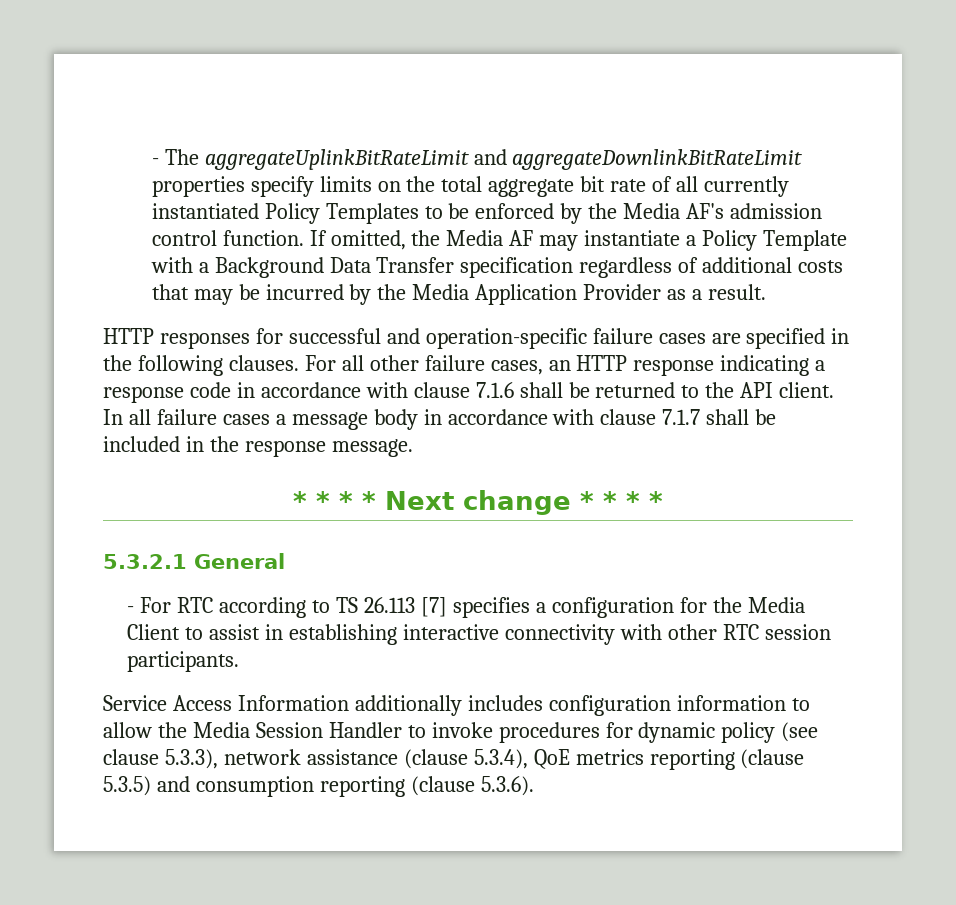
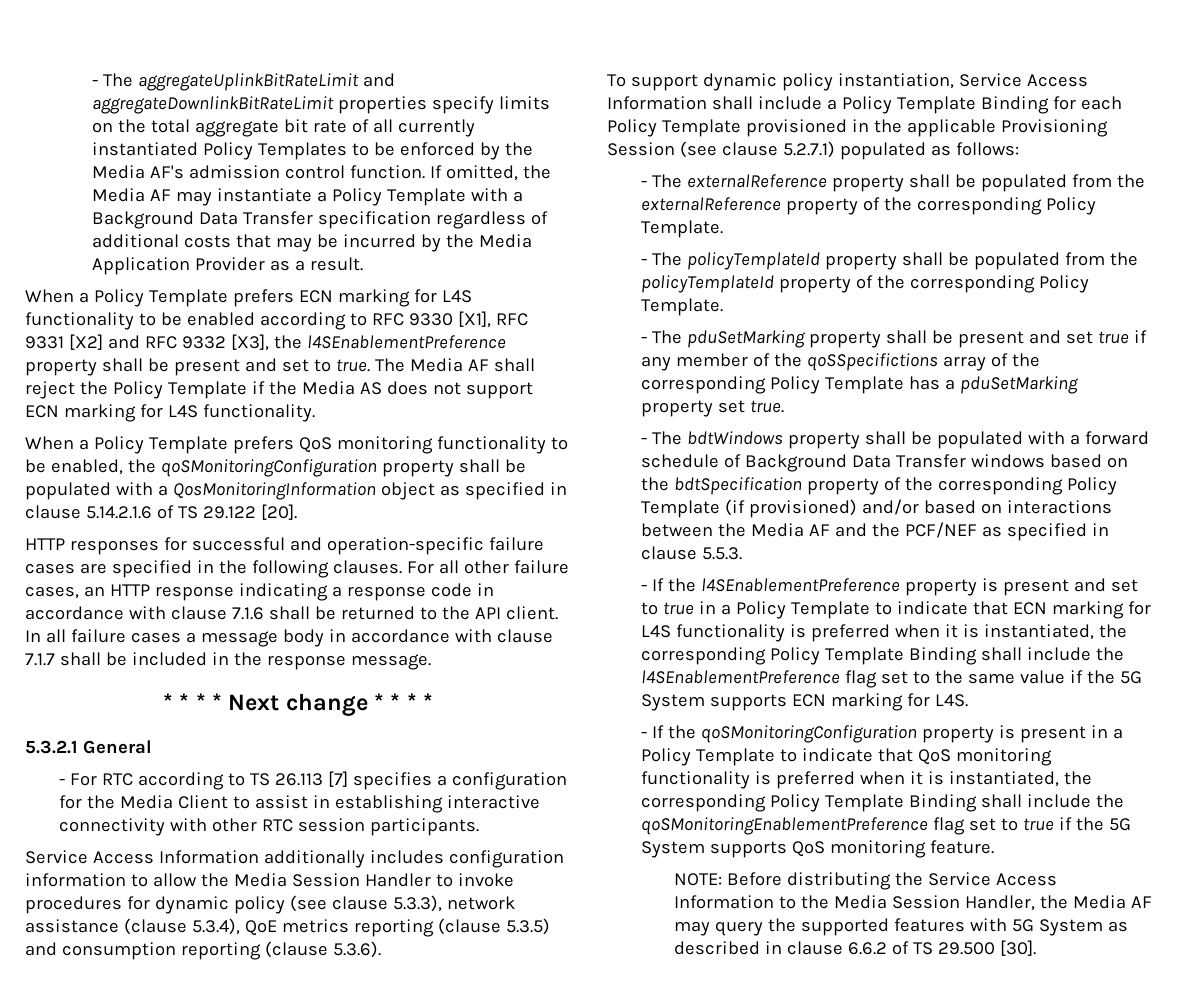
+ When a Policy Template prefers ECN marking for L4S functionality to be enabled according to RFC 9330 [X1], RFC 9331 [X2] and RFC 9332 [X3], the l4SEnablementPreference property shall be present and set to true. The Media AF shall reject the Policy Template if the Media AS does not support ECN marking for L4S functionality.
+ When a Policy Template prefers QoS monitoring functionality to be enabled, the qoSMonitoringConfiguration property shall be populated with a QosMonitoringInformation object as specified in clause 5.14.2.1.6 of TS 29.122 [20].
+ To support dynamic policy instantiation, Service Access Information shall include a Policy Template Binding for each Policy Template provisioned in the applicable Provisioning Session (see clause 5.2.7.1) populated as follows:
+ - The externalReference property shall be populated from the externalReference property of the corresponding Policy Template.
+ - The policyTemplateId property shall be populated from the policyTemplateId property of the corresponding Policy Template.
+ - The pduSetMarking property shall be present and set true if any member of the qoSSpecifictions array of the corresponding Policy Template has a pduSetMarking property set true.
+ - The bdtWindows property shall be populated with a forward schedule of Background Data Transfer windows based on the bdtSpecification property of the corresponding Policy Template (if provisioned) and/or based on interactions between the Media AF and the PCF/NEF as specified in clause 5.5.3.
+ - If the l4SEnablementPreference property is present and set to true in a Policy Template to indicate that ECN marking for L4S functionality is preferred when it is instantiated, the corresponding Policy Template Binding shall include the l4SEnablementPreference flag set to the same value if the 5G System supports ECN marking for L4S.
+ - If the qoSMonitoringConfiguration property is present in a Policy Template to indicate that QoS monitoring functionality is preferred when it is instantiated, the corresponding Policy Template Binding shall include the qoSMonitoringEnablementPreference flag set to true if the 5G System supports QoS monitoring feature.
+ NOTE: Before distributing the Service Access Information to the Media Session Handler, the Media AF may query the supported features with 5G System as described in clause 6.6.2 of TS 29.500 [30].

